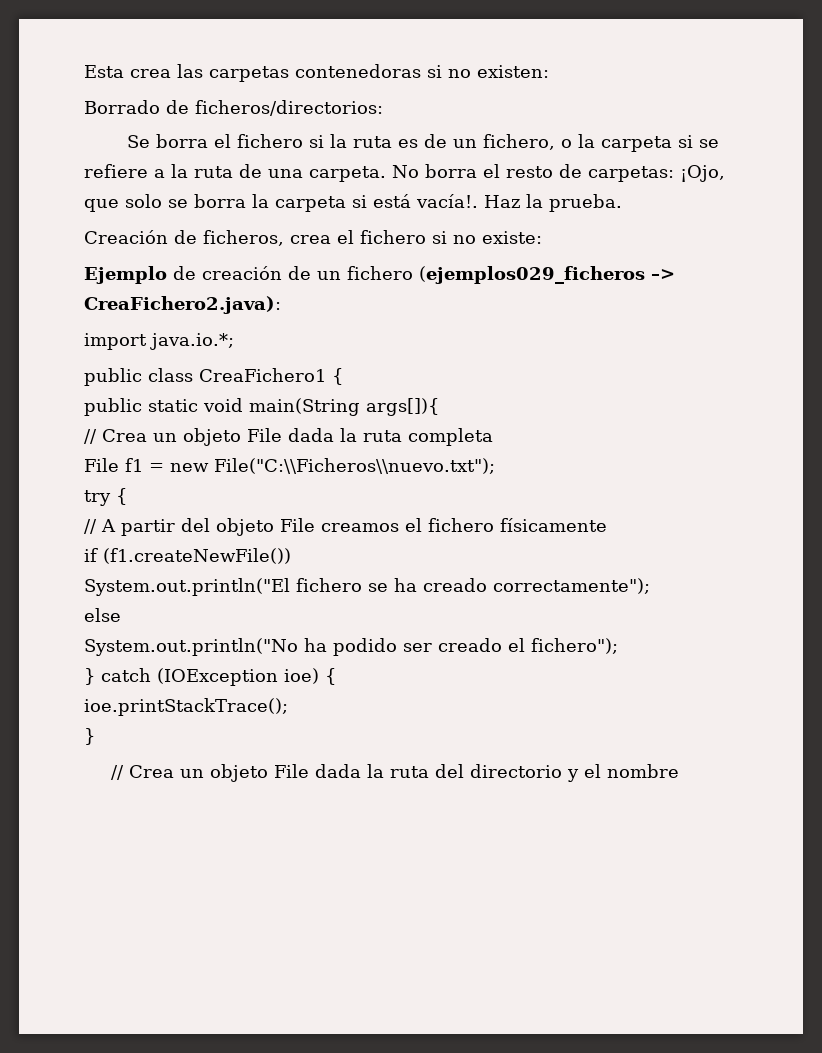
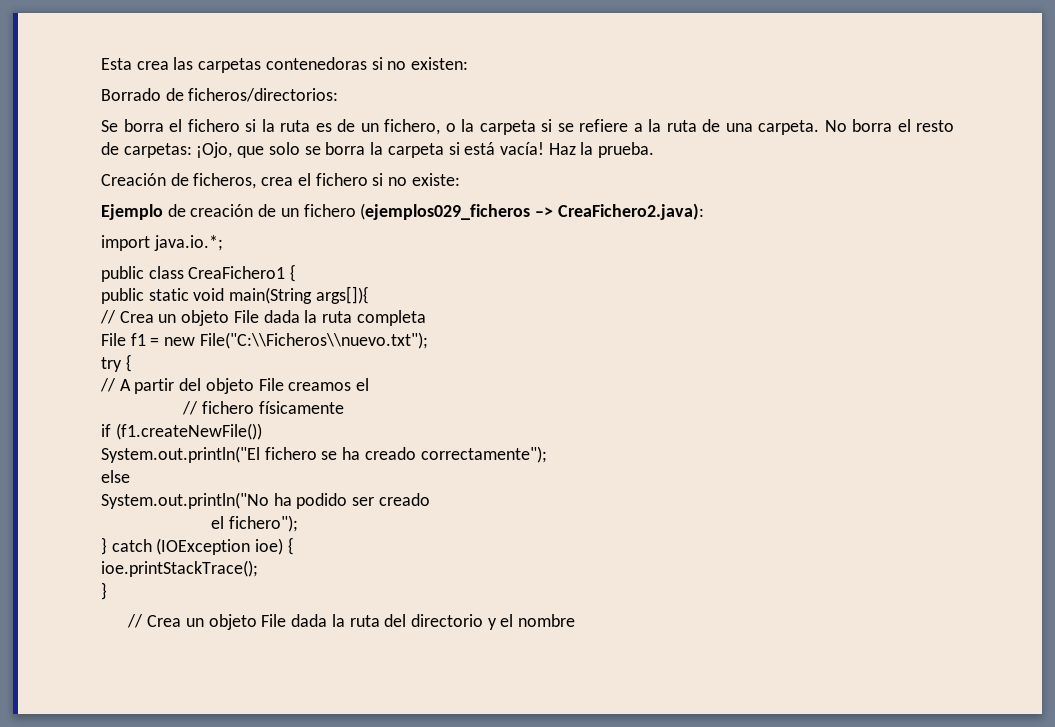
- No borra el resto de carpetas: ¡Ojo, que solo se borra la carpeta si está vacía!.
+ No borra el resto de carpetas: ¡Ojo, que solo se borra la carpeta si está vacía!
- // A partir del objeto File creamos el fichero físicamente
+ // A partir del objeto File creamos el
+ // fichero físicamente
- System.out.println("No ha podido ser creado el fichero");
+ System.out.println("No ha podido ser creado
+ el fichero");

